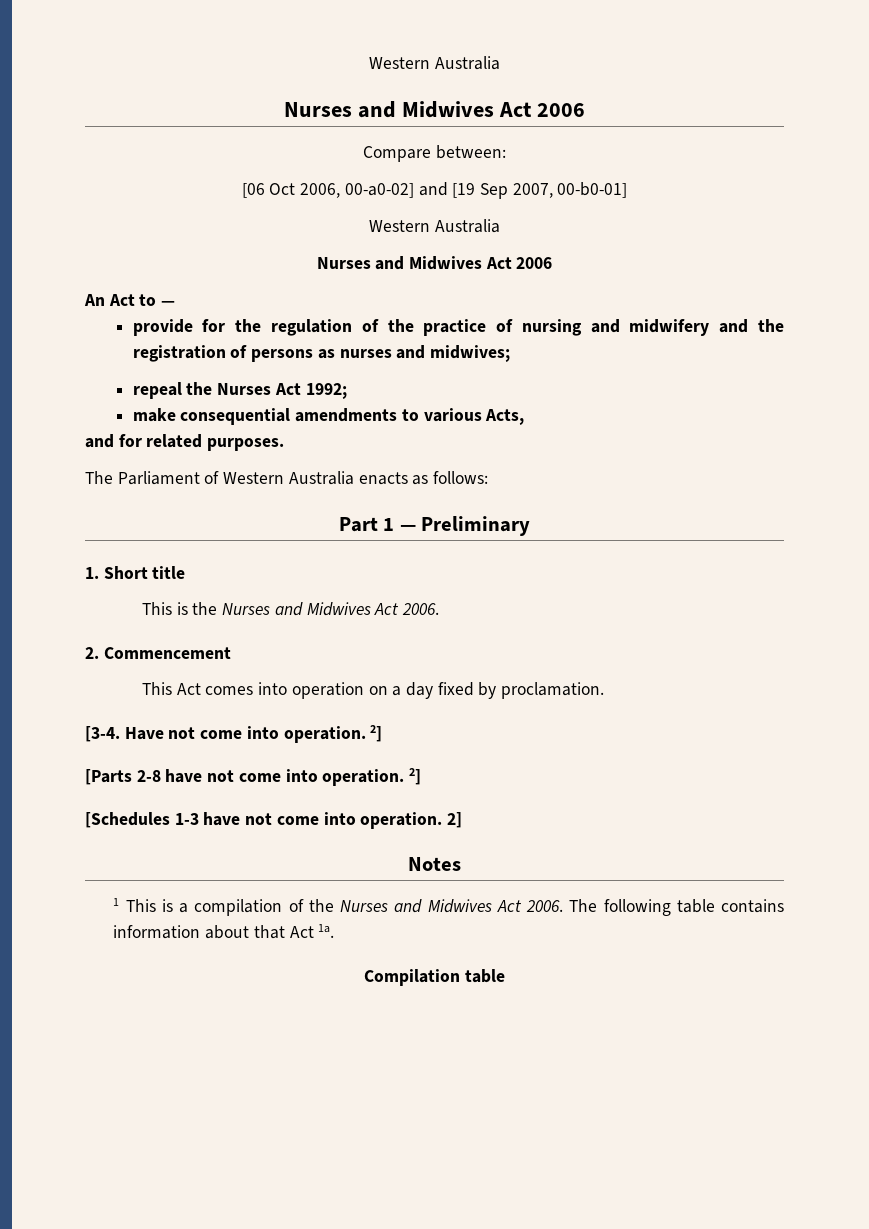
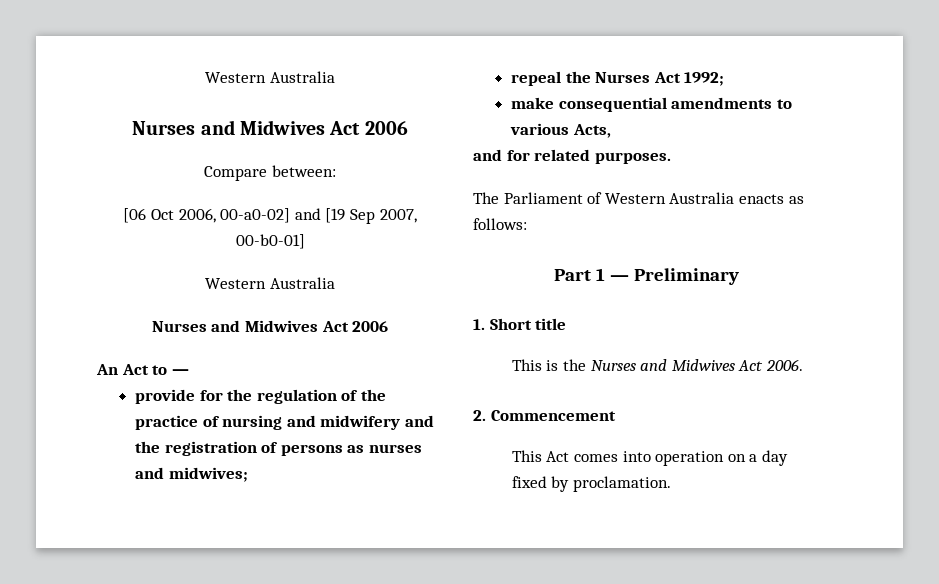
- [3-4. Have not come into operation. 2]
- [Parts 2-8 have not come into operation. 2]
- [Schedules 1-3 have not come into operation. 2]
- Notes
- 1 This is a compilation of the Nurses and Midwives Act 2006. The following table contains information about that Act 1a.
- Compilation table

